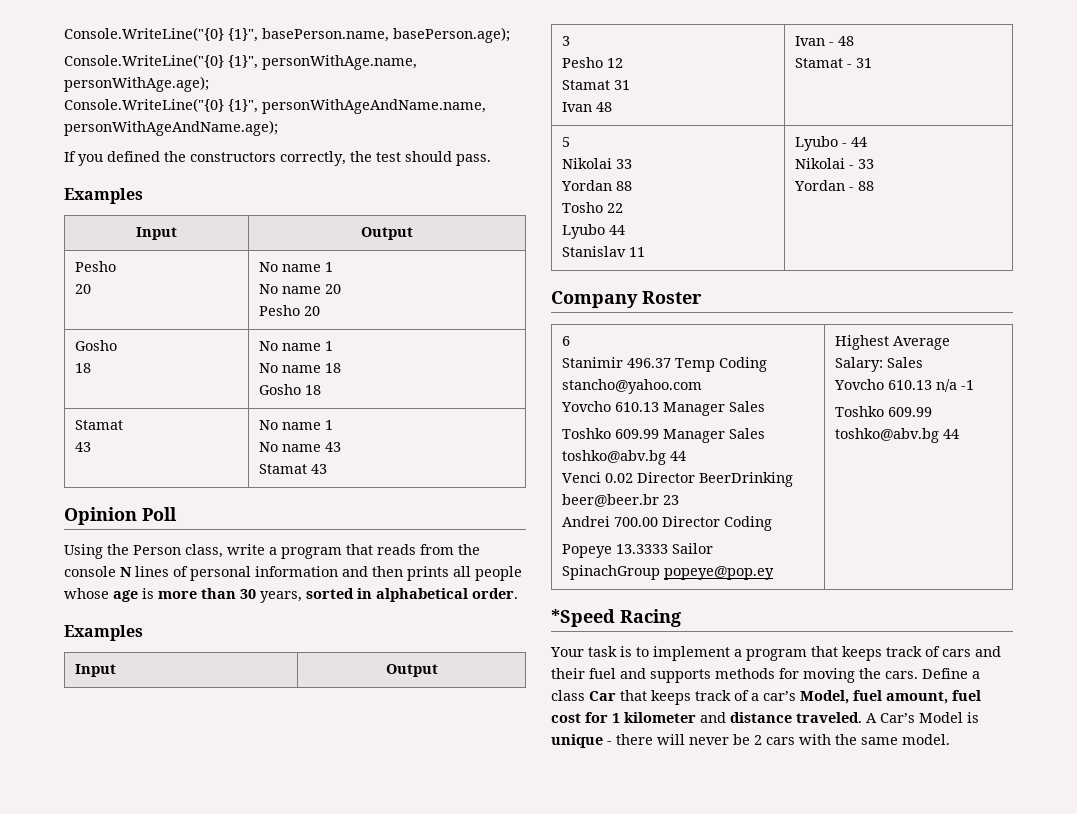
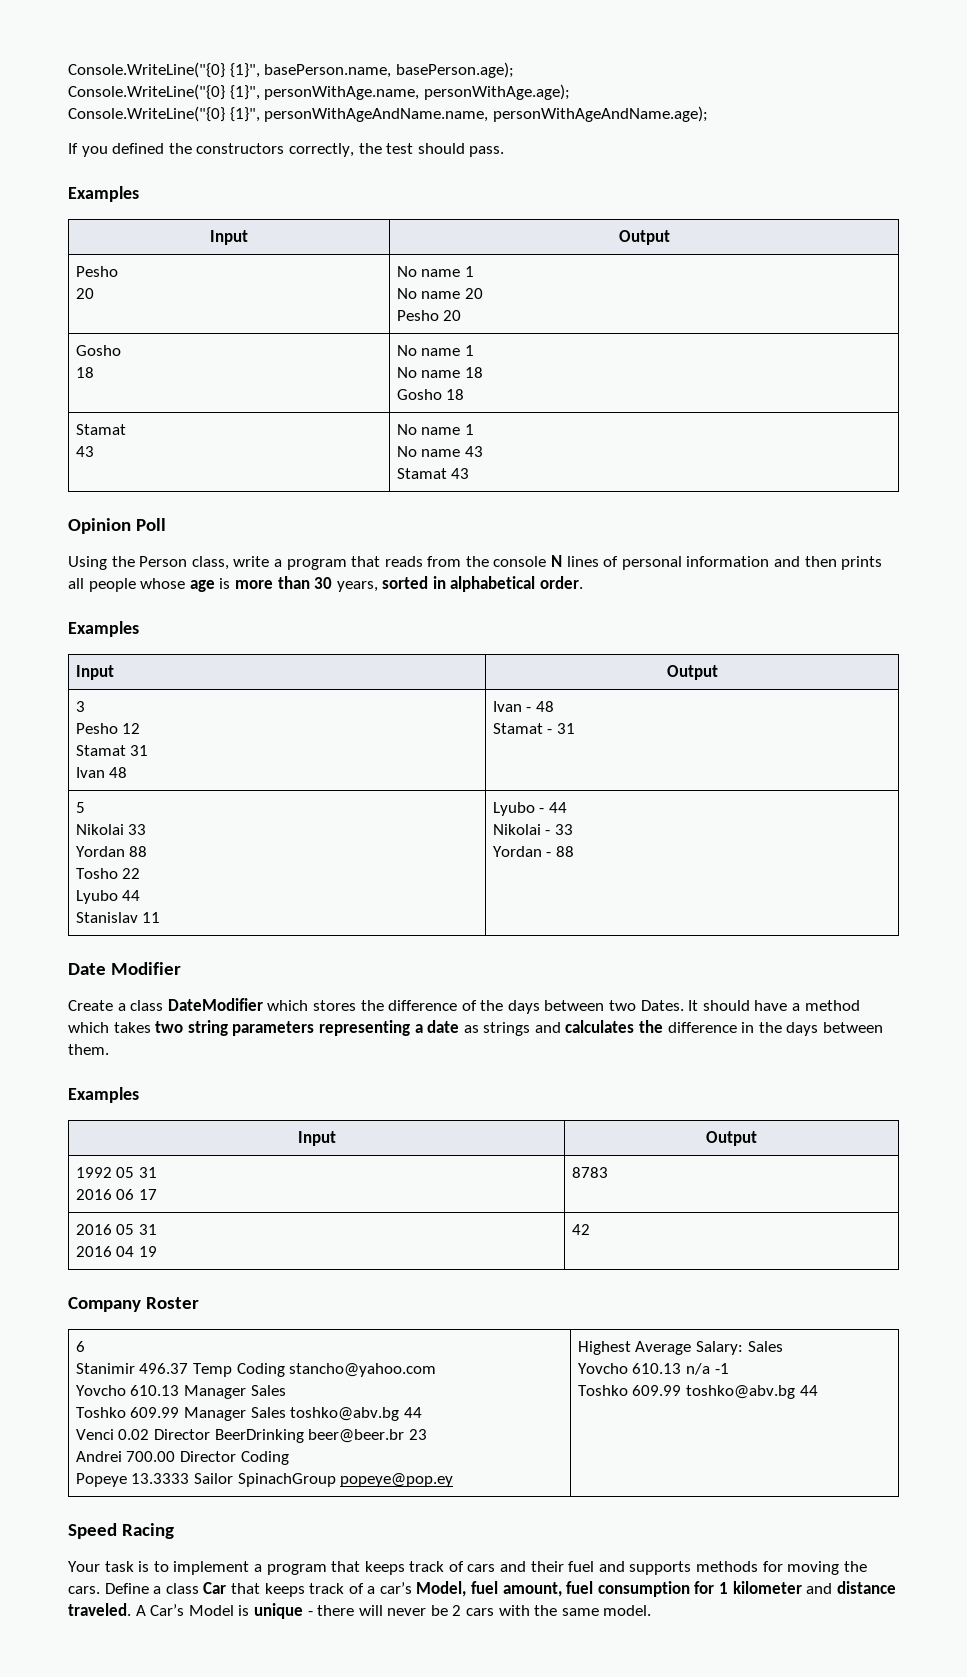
+ Date Modifier
+ Create a class DateModifier which stores the difference of the days between two Dates. It should have a method which takes two string parameters representing a date as strings and calculates the difference in the days between them.
+ Examples
+ Input | Output
+ 1992 05 31
+ 2016 06 17 | 8783
+ 2016 05 31
+ 2016 04 19 | 42
- *Speed Racing
+ Speed Racing
- Define a class Car that keeps track of a car’s Model, fuel amount, fuel cost for 1 kilometer and distance traveled.
+ Define a class Car that keeps track of a car’s Model, fuel amount, fuel consumption for 1 kilometer and distance traveled.

